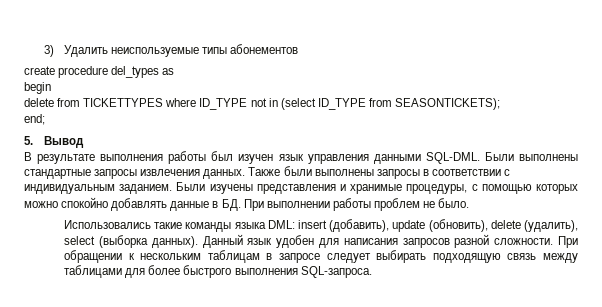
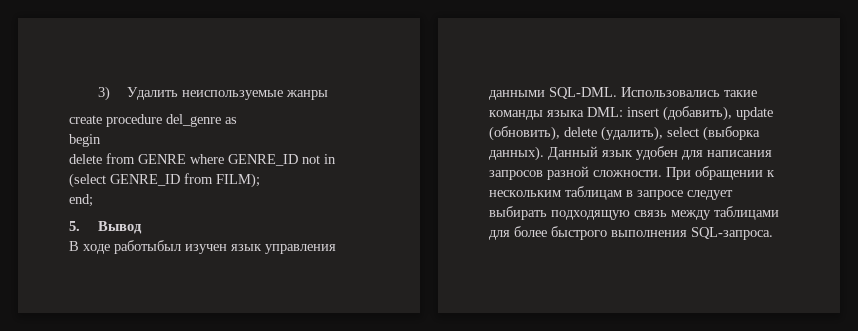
- 3) Удалить неиспользуемые типы абонементов
+ 3) Удалить неиспользуемые жанры
- create procedure del_types as
+ create procedure del_genre as
- delete from TICKETTYPES where ID_TYPE not in (select ID_TYPE from SEASONTICKETS);
+ delete from GENRE where GENRE_ID not in (select GENRE_ID from FILM);
- В результате выполнения работы был изучен язык управления данными SQL-DML. Были выполнены стандартные запросы извлечения данных. Также были выполнены запросы в соответствии с индивидуальным заданием. Были изучены представления и хранимые процедуры, с помощью которых можно спокойно добавлять данные в БД. При выполнении работы проблем не было.
- Использовались такие команды языка DML: insert (добавить), update (обновить), delete (удалить), select (выборка данных).
+ В ходе работыбыл изучен язык управления данными SQL-DML. Использовались такие команды языка DML: insert (добавить), update (обновить), delete (удалить), select (выборка данных).

